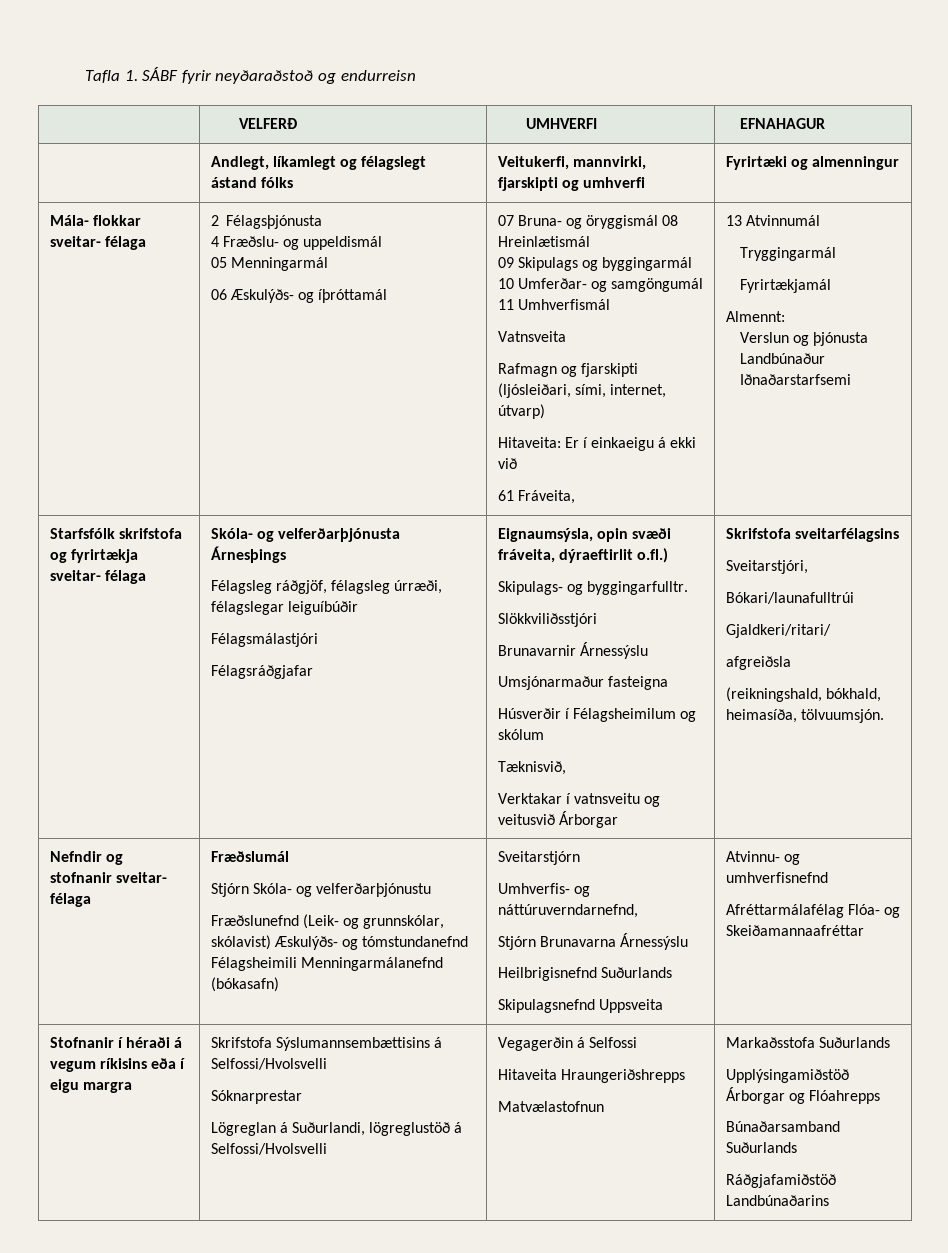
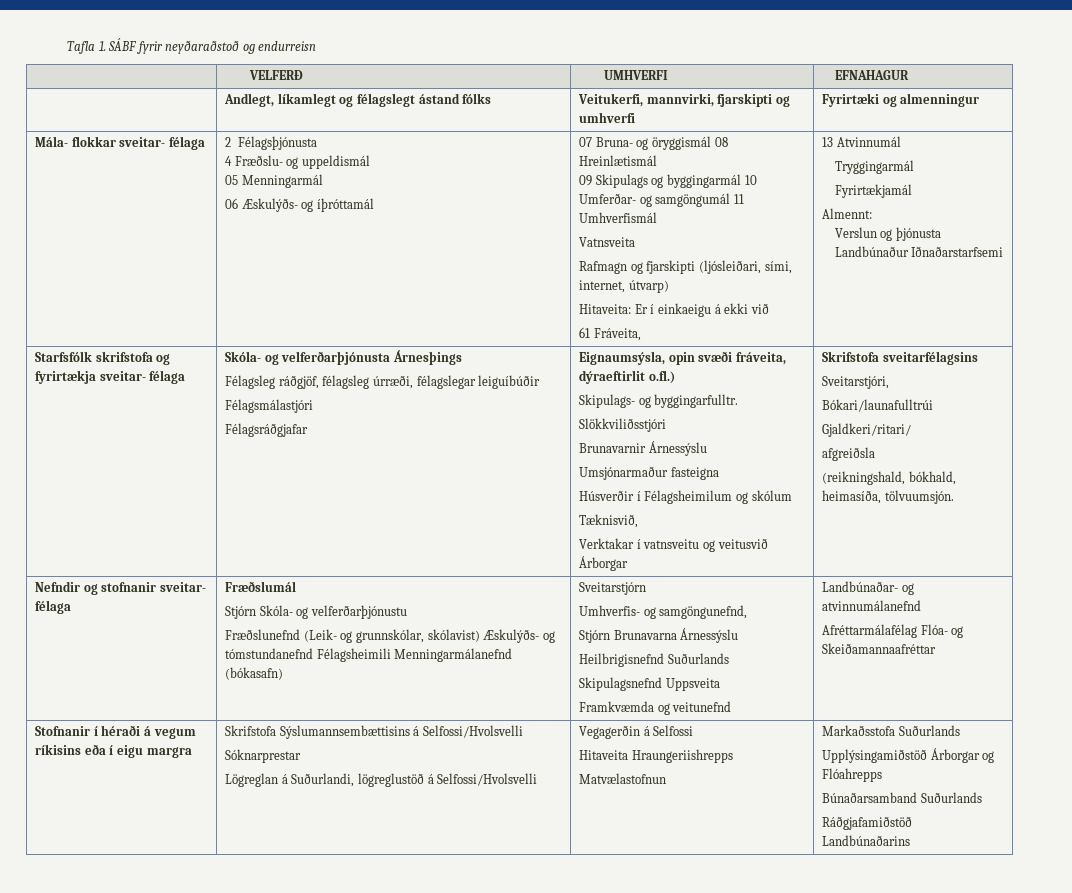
- Umhverfis- og náttúruverndarnefnd,
+ Umhverfis- og samgöngunefnd,
- Atvinnu- og umhverfisnefnd
+ Framkvæmda og veitunefnd | Landbúnaðar- og atvinnumálanefnd
  Stofnanir í héraði á vegum ríkisins eða í eigu margra | Skrifstofa Sýslumannsembættisins á Selfossi/Hvolsvelli
  Sóknarprestar
  Lögreglan á Suðurlandi, lögreglustöð á Selfossi/Hvolsvelli | Vegagerðin á Selfossi
- Hitaveita Hraungeriðshrepps
+ Hitaveita Hraungeriishrepps

